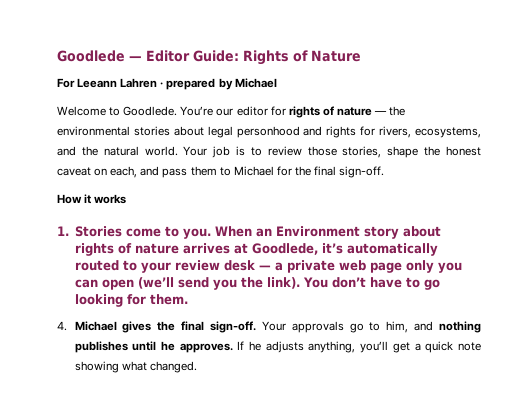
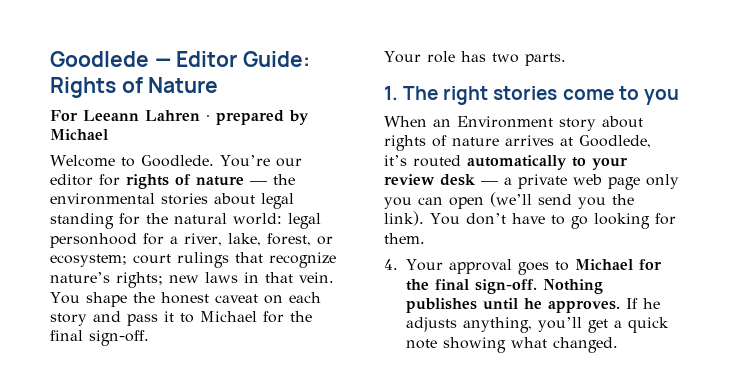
- You’re our editor for rights of nature — the environmental stories about legal personhood and rights for rivers, ecosystems, and the natural world. Your job is to review those stories, shape the honest caveat on each, and pass them to Michael for the final sign-off.
+ You’re our editor for rights of nature — the environmental stories about legal standing for the natural world: legal personhood for a river, lake, forest, or ecosystem; court rulings that recognize nature’s rights; new laws in that vein. You shape the honest caveat on each story and pass it to Michael for the final sign-off.
- How it works
- 1. Stories come to you. When an Environment story about rights of nature arrives at Goodlede, it’s automatically routed to your review desk — a private web page only you can open (we’ll send you the link).
+ Your role has two parts.
+ 1. The right stories come to you
+ When an Environment story about rights of nature arrives at Goodlede, it’s routed automatically to your review desk — a private web page only you can open (we’ll send you the link).
- 4. Michael gives the final sign-off. Your approvals go to him, and nothing publishes until he approves.
+ 4. Your approval goes to Michael for the final sign-off. Nothing publishes until he approves.

